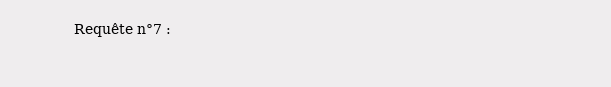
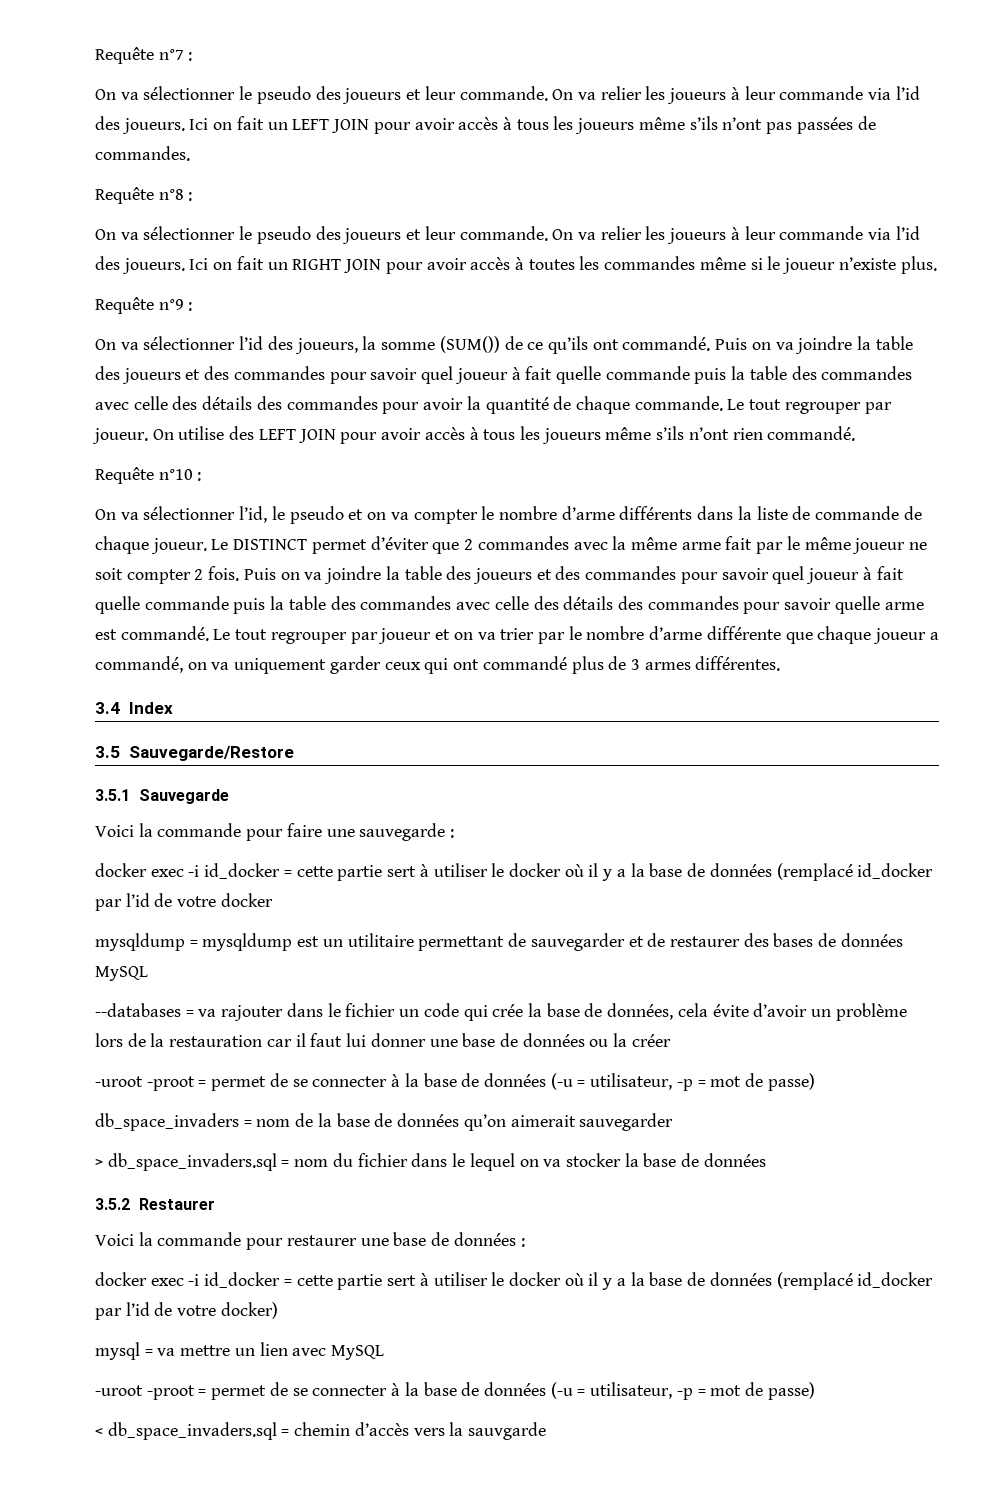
+ On va sélectionner le pseudo des joueurs et leur commande. On va relier les joueurs à leur commande via l’id des joueurs. Ici on fait un LEFT JOIN pour avoir accès à tous les joueurs même s’ils n’ont pas passées de commandes.
+ Requête n°8 :
+ On va sélectionner le pseudo des joueurs et leur commande. On va relier les joueurs à leur commande via l’id des joueurs. Ici on fait un RIGHT JOIN pour avoir accès à toutes les commandes même si le joueur n’existe plus.
+ Requête n°9 :
+ On va sélectionner l’id des joueurs, la somme (SUM()) de ce qu’ils ont commandé. Puis on va joindre la table des joueurs et des commandes pour savoir quel joueur à fait quelle commande puis la table des commandes avec celle des détails des commandes pour avoir la quantité de chaque commande. Le tout regrouper par joueur. On utilise des LEFT JOIN pour avoir accès à tous les joueurs même s’ils n’ont rien commandé.
+ Requête n°10 :
+ On va sélectionner l’id, le pseudo et on va compter le nombre d’arme différents dans la liste de commande de chaque joueur. Le DISTINCT permet d’éviter que 2 commandes avec la même arme fait par le même joueur ne soit compter 2 fois. Puis on va joindre la table des joueurs et des commandes pour savoir quel joueur à fait quelle commande puis la table des commandes avec celle des détails des commandes pour savoir quelle arme est commandé. Le tout regrouper par joueur et on va trier par le nombre d’arme différente que chaque joueur a commandé, on va uniquement garder ceux qui ont commandé plus de 3 armes différentes.
+ 3.4 Index
+ 3.5 Sauvegarde/Restore
+ 3.5.1 Sauvegarde
+ Voici la commande pour faire une sauvegarde :
+ docker exec -i id_docker = cette partie sert à utiliser le docker où il y a la base de données (remplacé id_docker par l’id de votre docker
+ mysqldump = mysqldump est un utilitaire permettant de sauvegarder et de restaurer des bases de données MySQL
+ --databases = va rajouter dans le fichier un code qui crée la base de données, cela évite d’avoir un problème lors de la restauration car il faut lui donner une base de données ou la créer
+ -uroot -proot = permet de se connecter à la base de données (-u = utilisateur, -p = mot de passe)
+ db_space_invaders = nom de la base de données qu’on aimerait sauvegarder
+ > db_space_invaders.sql = nom du fichier dans le lequel on va stocker la base de données
+ 3.5.2 Restaurer
+ Voici la commande pour restaurer une base de données :
+ docker exec -i id_docker = cette partie sert à utiliser le docker où il y a la base de données (remplacé id_docker par l’id de votre docker)
+ mysql = va mettre un lien avec MySQL
+ -uroot -proot = permet de se connecter à la base de données (-u = utilisateur, -p = mot de passe)
+ < db_space_invaders.sql = chemin d’accès vers la sauvgarde

